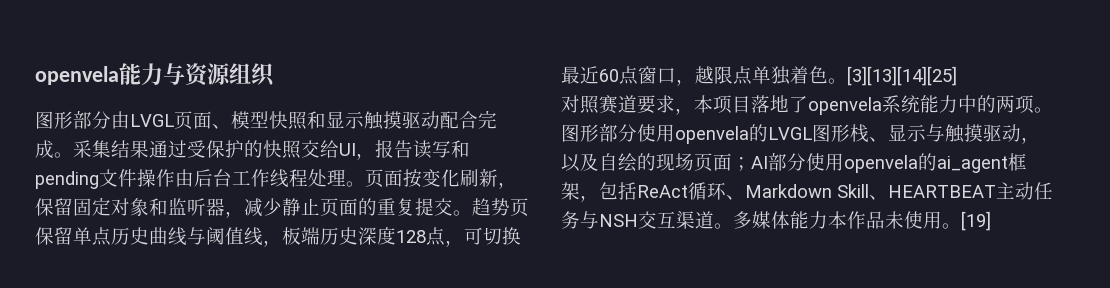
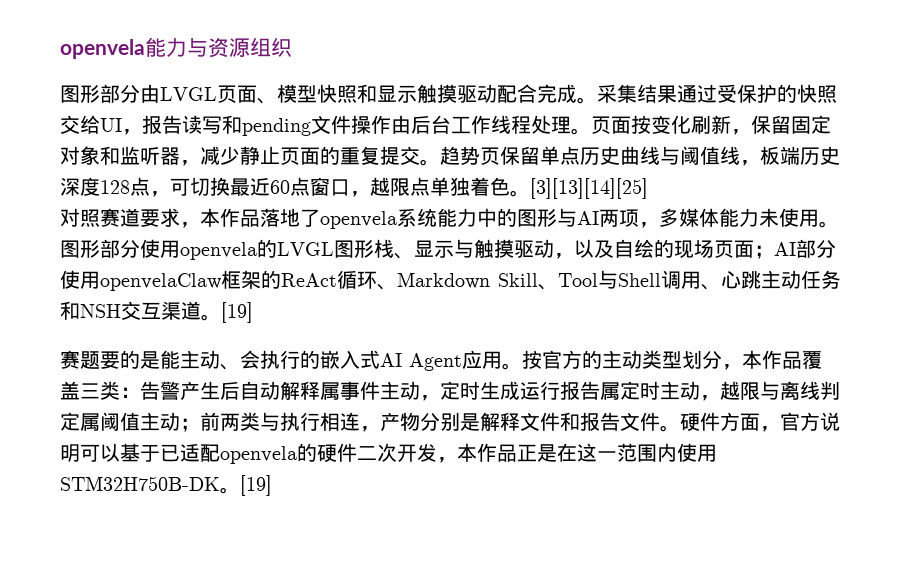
- 对照赛道要求，本项目落地了openvela系统能力中的两项。
+ 对照赛道要求，本作品落地了openvela系统能力中的图形与AI两项，多媒体能力未使用。
- 图形部分使用openvela的LVGL图形栈、显示与触摸驱动，以及自绘的现场页面；AI部分使用openvela的ai_agent框架，包括ReAct循环、Markdown Skill、HEARTBEAT主动任务与NSH交互渠道。多媒体能力本作品未使用。
+ 图形部分使用openvela的LVGL图形栈、显示与触摸驱动，以及自绘的现场页面；AI部分使用openvelaClaw框架的ReAct循环、Markdown Skill、Tool与Shell调用、心跳主动任务和NSH交互渠道。[19]
+ 赛题要的是能主动、会执行的嵌入式AI Agent应用。按官方的主动类型划分，本作品覆盖三类：告警产生后自动解释属事件主动，定时生成运行报告属定时主动，越限与离线判定属阈值主动；前两类与执行相连，产物分别是解释文件和报告文件。硬件方面，官方说明可以基于已适配openvela的硬件二次开发，本作品正是在这一范围内使用STM32H750B-DK。

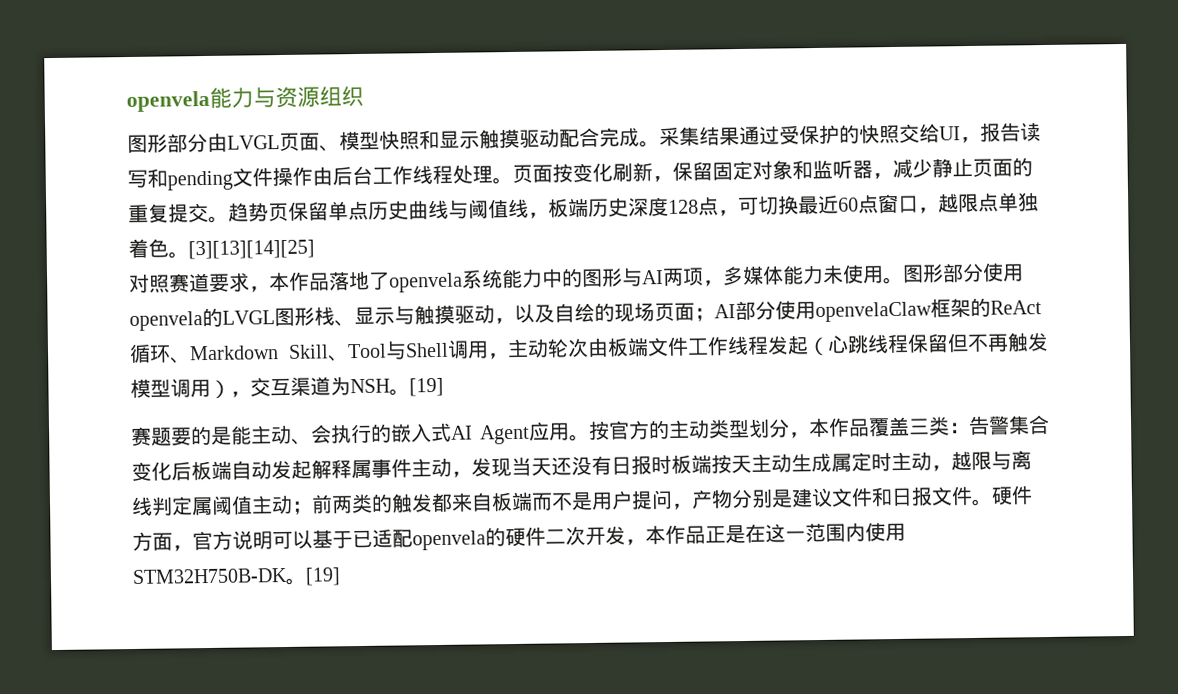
- 图形部分使用openvela的LVGL图形栈、显示与触摸驱动，以及自绘的现场页面；AI部分使用openvelaClaw框架的ReAct循环、Markdown Skill、Tool与Shell调用、心跳主动任务和NSH交互渠道。
+ 图形部分使用openvela的LVGL图形栈、显示与触摸驱动，以及自绘的现场页面；AI部分使用openvelaClaw框架的ReAct循环、Markdown Skill、Tool与Shell调用，主动轮次由板端文件工作线程发起（心跳线程保留但不再触发模型调用），交互渠道为NSH。
- 按官方的主动类型划分，本作品覆盖三类：告警产生后自动解释属事件主动，定时生成运行报告属定时主动，越限与离线判定属阈值主动；前两类与执行相连，产物分别是解释文件和报告文件。
+ 按官方的主动类型划分，本作品覆盖三类：告警集合变化后板端自动发起解释属事件主动，发现当天还没有日报时板端按天主动生成属定时主动，越限与离线判定属阈值主动；前两类的触发都来自板端而不是用户提问，产物分别是建议文件和日报文件。

